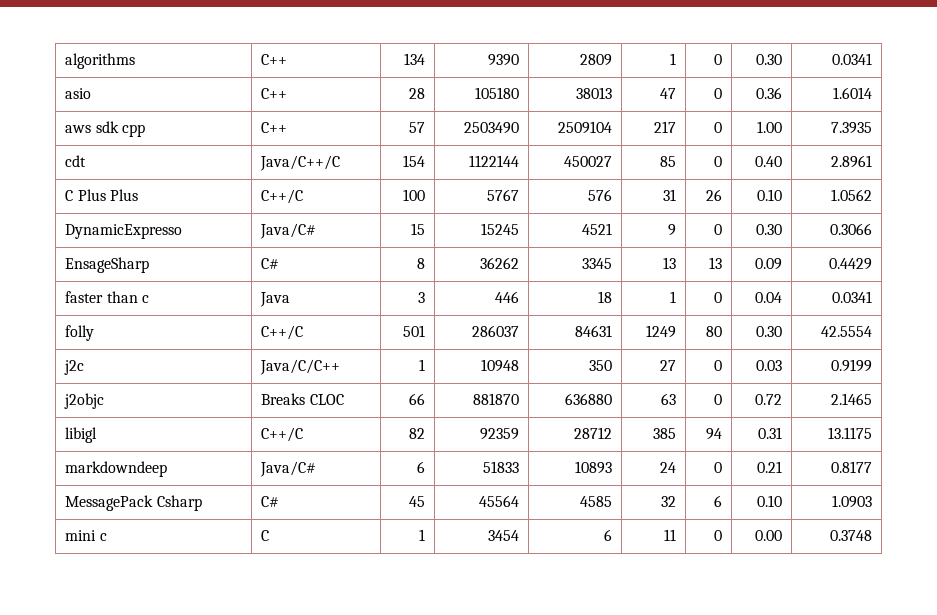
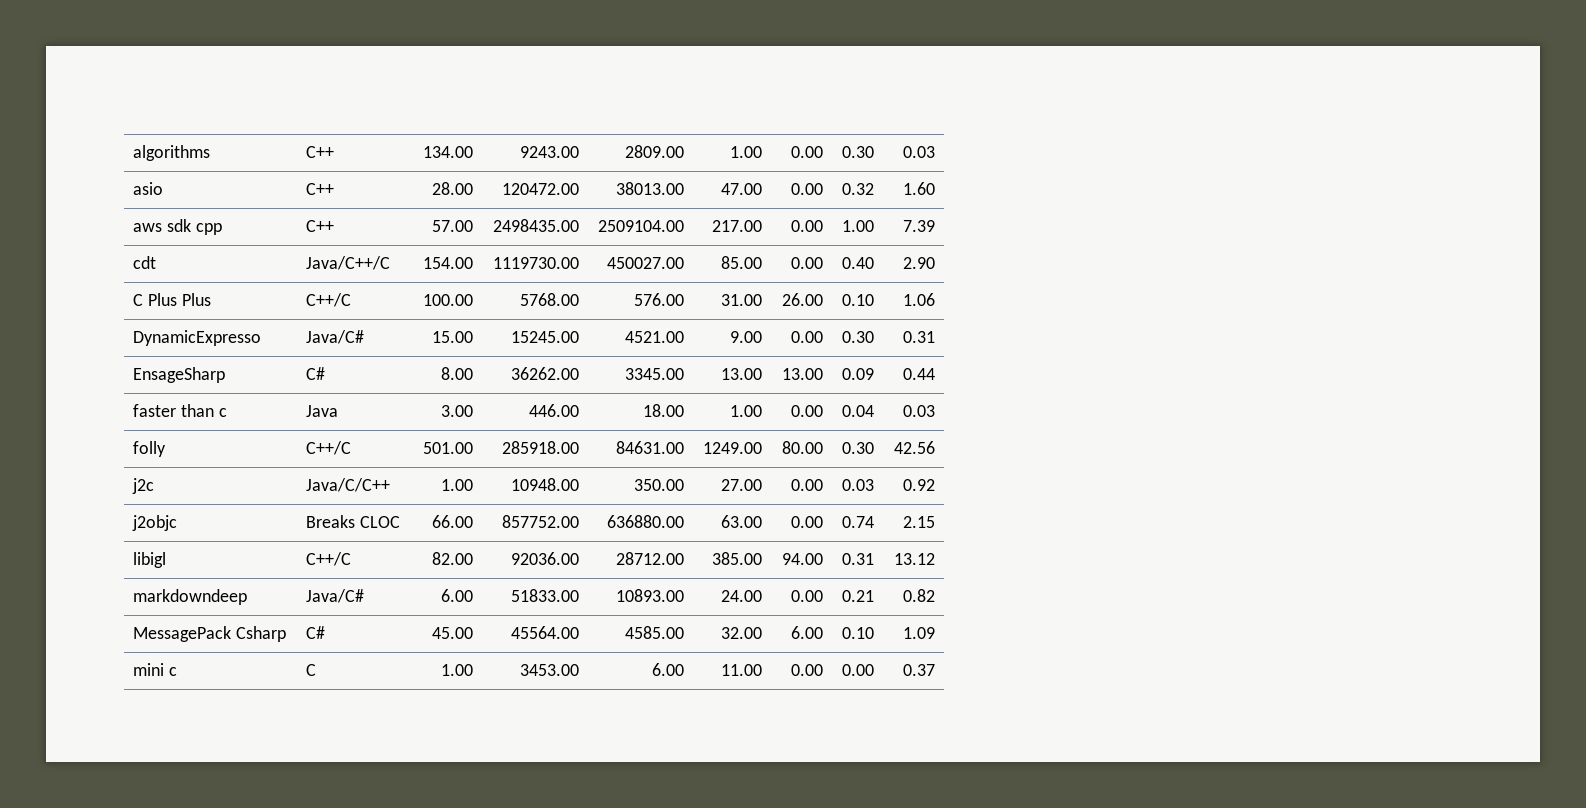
- algorithms | C++ | 134 | 9390 | 2809 | 1 | 0 | 0.30 | 0.0341
+ algorithms | C++ | 134.00 | 9243.00 | 2809.00 | 1.00 | 0.00 | 0.30 | 0.03
- asio | C++ | 28 | 105180 | 38013 | 47 | 0 | 0.36 | 1.6014
+ asio | C++ | 28.00 | 120472.00 | 38013.00 | 47.00 | 0.00 | 0.32 | 1.60
- aws sdk cpp | C++ | 57 | 2503490 | 2509104 | 217 | 0 | 1.00 | 7.3935
+ aws sdk cpp | C++ | 57.00 | 2498435.00 | 2509104.00 | 217.00 | 0.00 | 1.00 | 7.39
- cdt | Java/C++/C | 154 | 1122144 | 450027 | 85 | 0 | 0.40 | 2.8961
+ cdt | Java/C++/C | 154.00 | 1119730.00 | 450027.00 | 85.00 | 0.00 | 0.40 | 2.90
- C Plus Plus | C++/C | 100 | 5767 | 576 | 31 | 26 | 0.10 | 1.0562
+ C Plus Plus | C++/C | 100.00 | 5768.00 | 576.00 | 31.00 | 26.00 | 0.10 | 1.06
- DynamicExpresso | Java/C# | 15 | 15245 | 4521 | 9 | 0 | 0.30 | 0.3066
+ DynamicExpresso | Java/C# | 15.00 | 15245.00 | 4521.00 | 9.00 | 0.00 | 0.30 | 0.31
- EnsageSharp | C# | 8 | 36262 | 3345 | 13 | 13 | 0.09 | 0.4429
+ EnsageSharp | C# | 8.00 | 36262.00 | 3345.00 | 13.00 | 13.00 | 0.09 | 0.44
- faster than c | Java | 3 | 446 | 18 | 1 | 0 | 0.04 | 0.0341
+ faster than c | Java | 3.00 | 446.00 | 18.00 | 1.00 | 0.00 | 0.04 | 0.03
- folly | C++/C | 501 | 286037 | 84631 | 1249 | 80 | 0.30 | 42.5554
+ folly | C++/C | 501.00 | 285918.00 | 84631.00 | 1249.00 | 80.00 | 0.30 | 42.56
- j2c | Java/C/C++ | 1 | 10948 | 350 | 27 | 0 | 0.03 | 0.9199
+ j2c | Java/C/C++ | 1.00 | 10948.00 | 350.00 | 27.00 | 0.00 | 0.03 | 0.92
- j2objc | Breaks CLOC | 66 | 881870 | 636880 | 63 | 0 | 0.72 | 2.1465
- libigl | C++/C | 82 | 92359 | 28712 | 385 | 94 | 0.31 | 13.1175
+ j2objc | Breaks CLOC | 66.00 | 857752.00 | 636880.00 | 63.00 | 0.00 | 0.74 | 2.15
+ libigl | C++/C | 82.00 | 92036.00 | 28712.00 | 385.00 | 94.00 | 0.31 | 13.12
- markdowndeep | Java/C# | 6 | 51833 | 10893 | 24 | 0 | 0.21 | 0.8177
+ markdowndeep | Java/C# | 6.00 | 51833.00 | 10893.00 | 24.00 | 0.00 | 0.21 | 0.82
- MessagePack Csharp | C# | 45 | 45564 | 4585 | 32 | 6 | 0.10 | 1.0903
+ MessagePack Csharp | C# | 45.00 | 45564.00 | 4585.00 | 32.00 | 6.00 | 0.10 | 1.09
- mini c | C | 1 | 3454 | 6 | 11 | 0 | 0.00 | 0.3748
+ mini c | C | 1.00 | 3453.00 | 6.00 | 11.00 | 0.00 | 0.00 | 0.37

